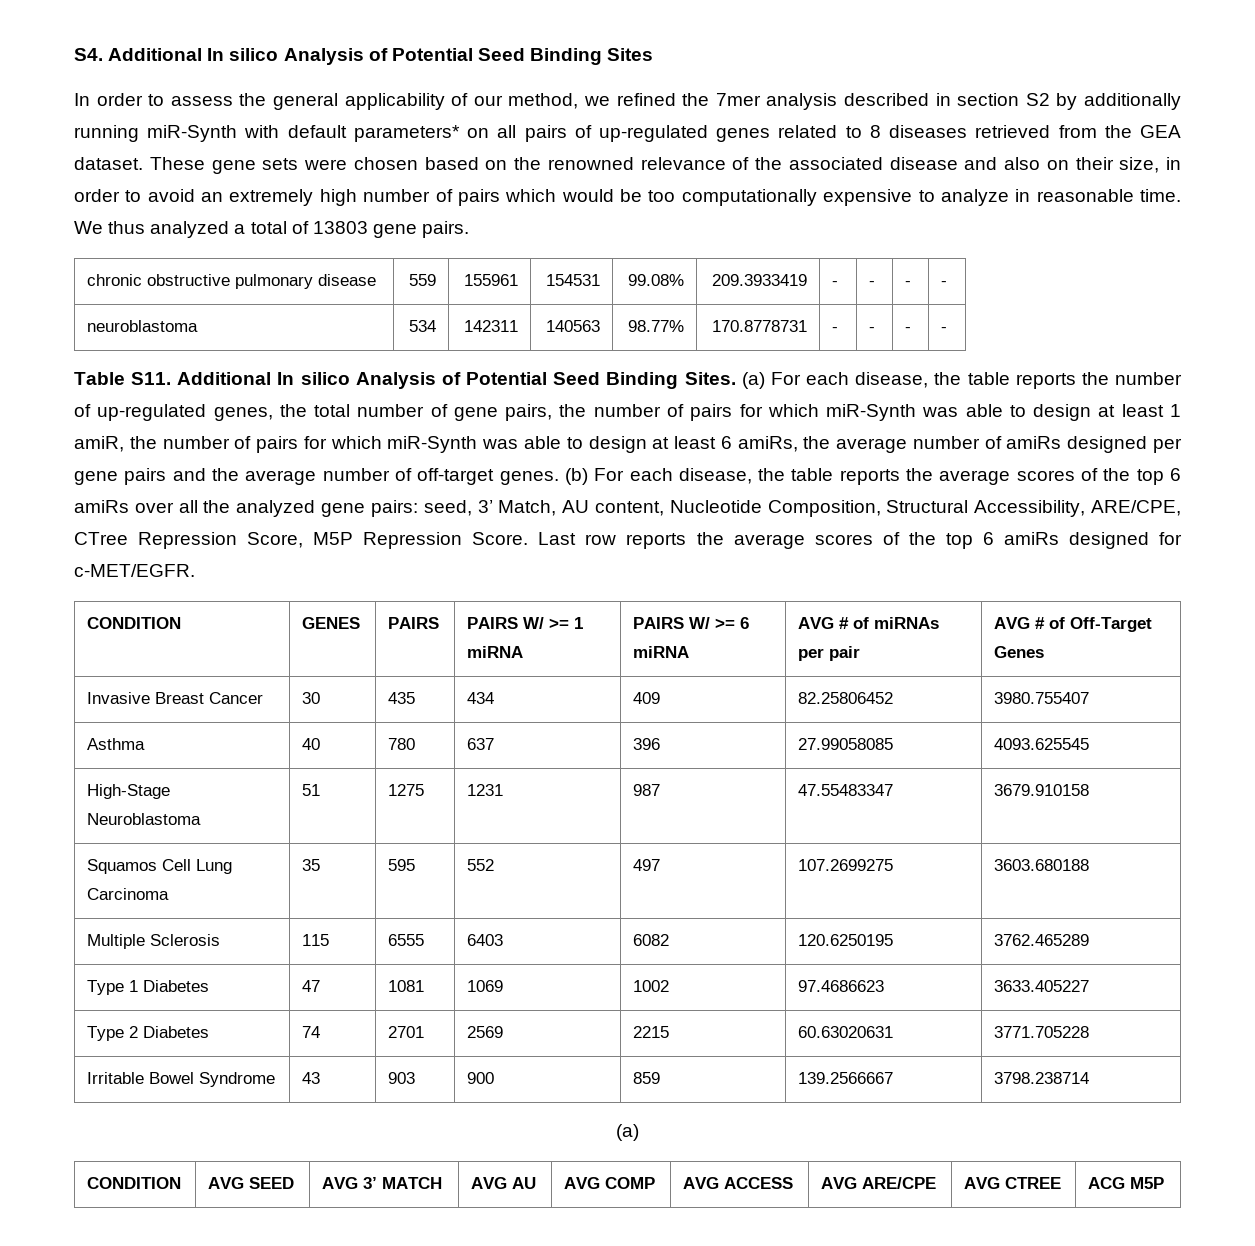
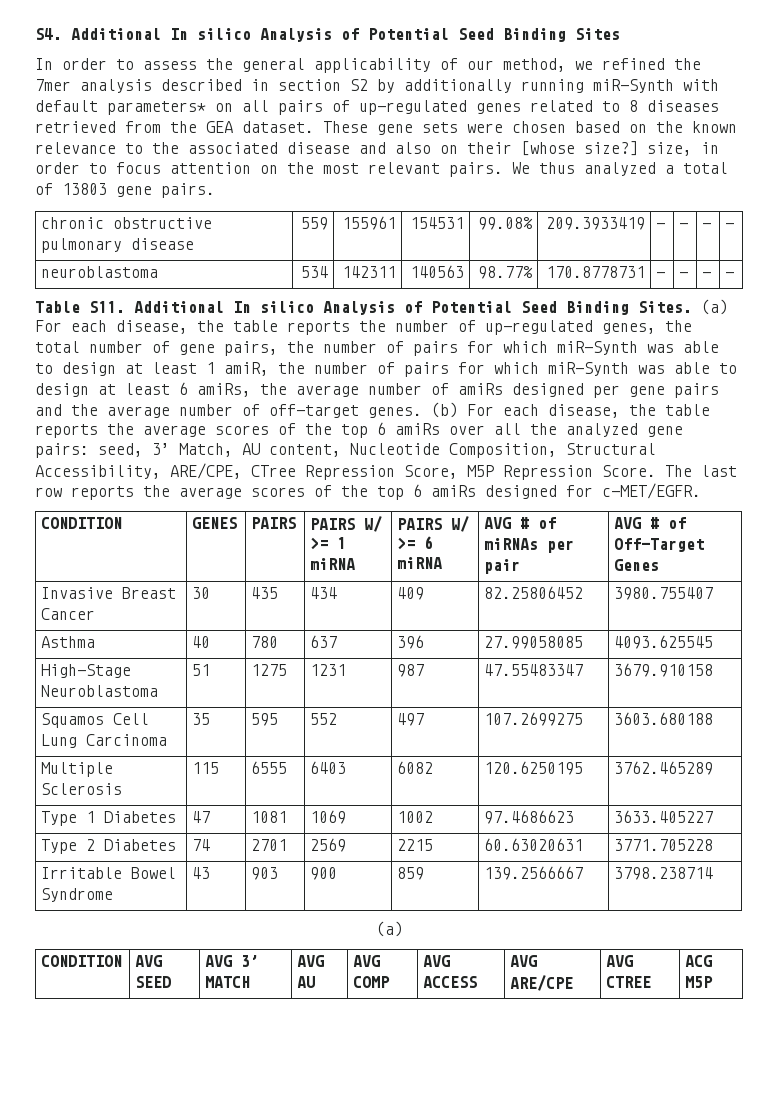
- These gene sets were chosen based on the renowned relevance of the associated disease and also on their size, in order to avoid an extremely high number of pairs which would be too computationally expensive to analyze in reasonable time.
+ These gene sets were chosen based on the known relevance to the associated disease and also on their [whose size?] size, in order to focus attention on the most relevant pairs.
- Last row reports the average scores of the top 6 amiRs designed for c-MET/EGFR.
+ The last row reports the average scores of the top 6 amiRs designed for c-MET/EGFR.

